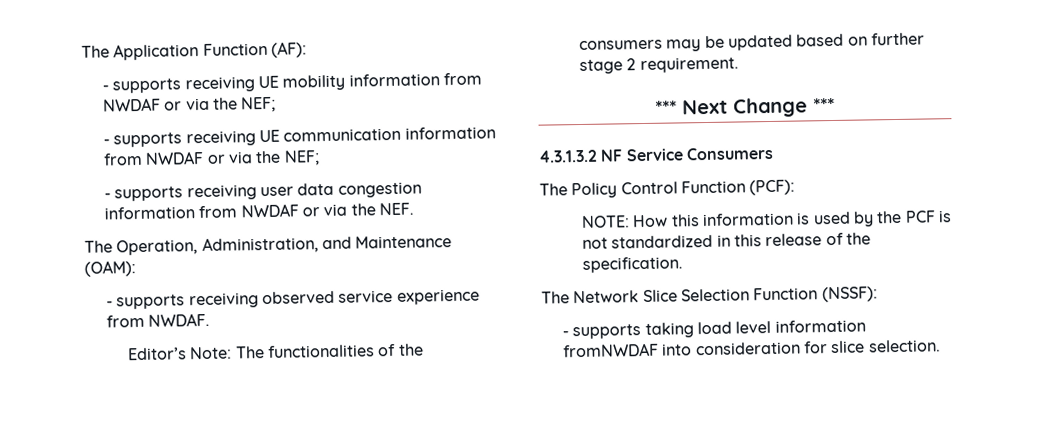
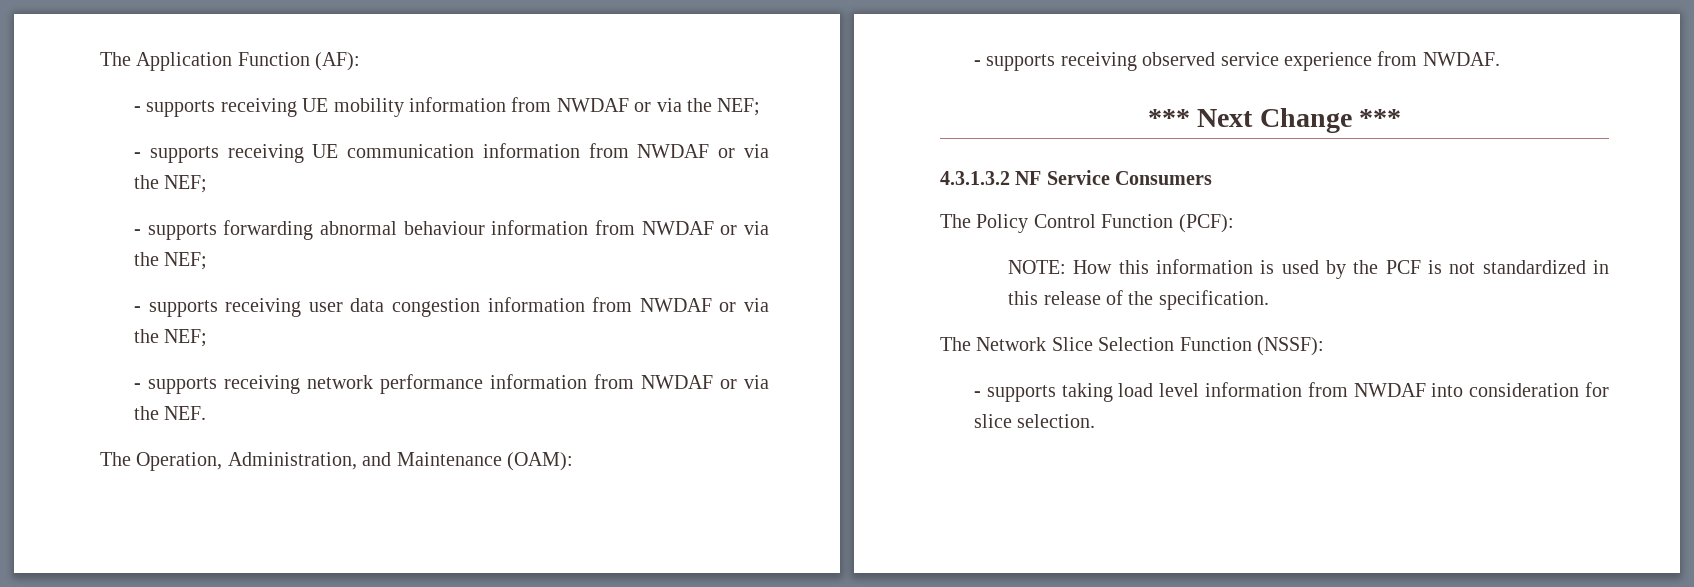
+ - supports forwarding abnormal behaviour information from NWDAF or via the NEF;
- - supports receiving user data congestion information from NWDAF or via the NEF.
+ - supports receiving user data congestion information from NWDAF or via the NEF;
+ - supports receiving network performance information from NWDAF or via the NEF.
- Editor’s Note: The functionalities of the consumers may be updated based on further stage 2 requirement.
- - supports taking load level information fromNWDAF into consideration for slice selection.
+ - supports taking load level information from NWDAF into consideration for slice selection.

